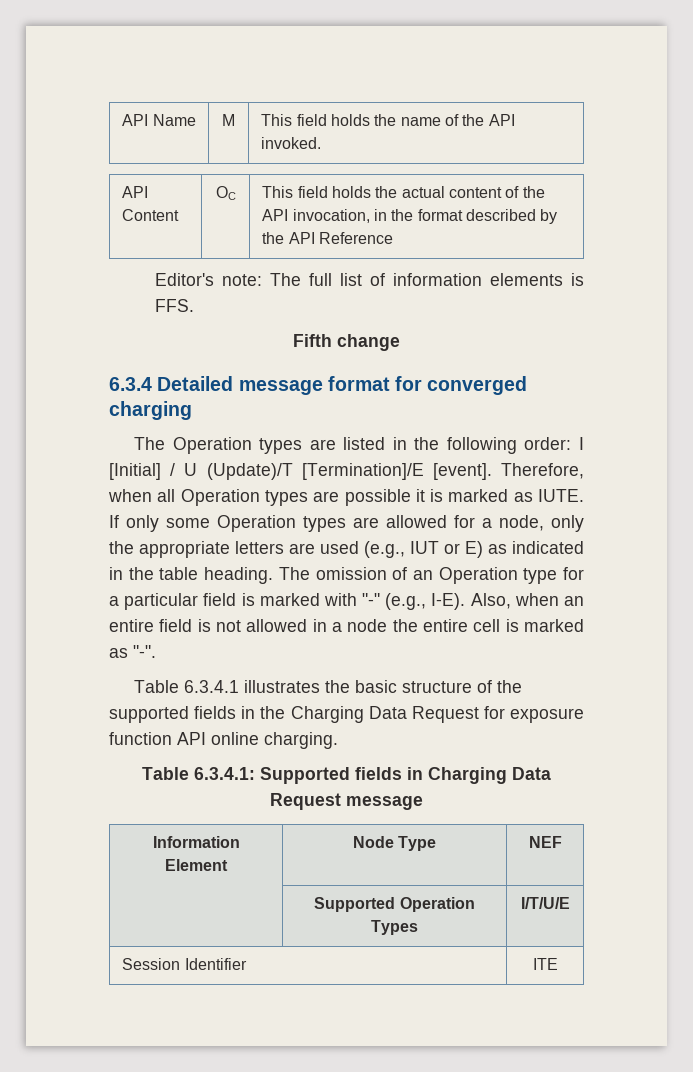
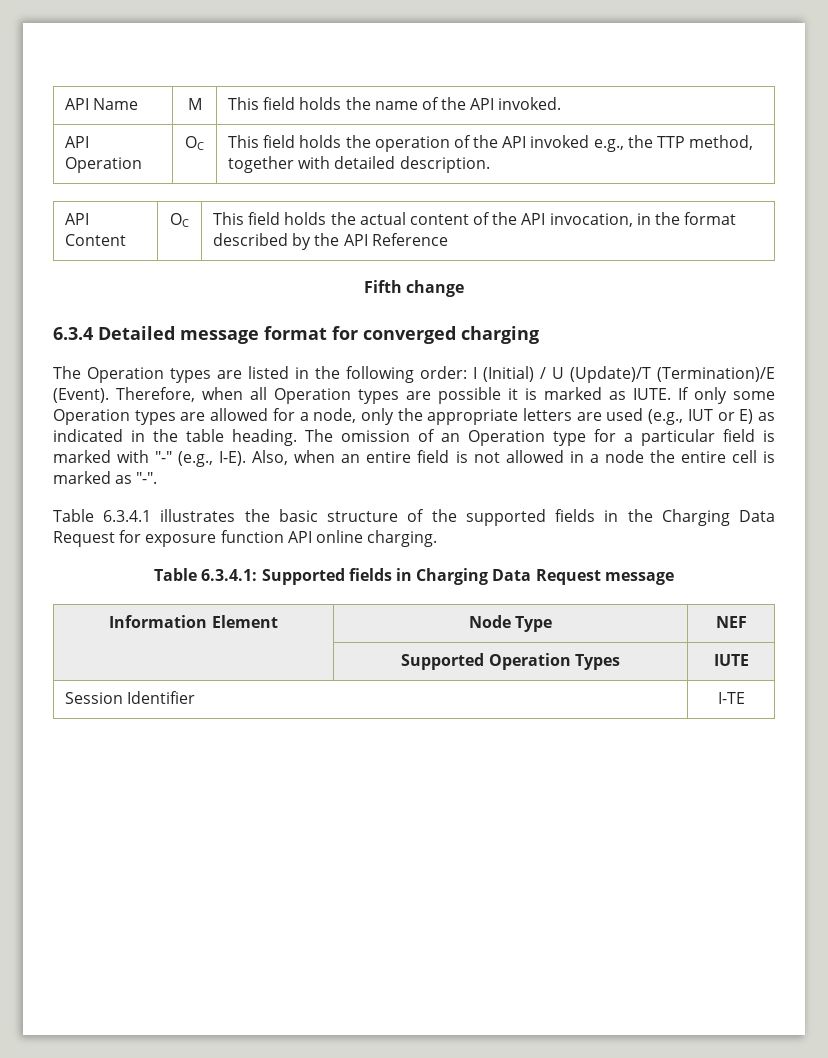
+ API Operation | OC | This field holds the operation of the API invoked e.g., the TTP method, together with detailed description.
- Editor's note: The full list of information elements is FFS.
- The Operation types are listed in the following order: I [Initial] / U (Update)/T [Termination]/E [event].
+ The Operation types are listed in the following order: I (Initial) / U (Update)/T (Termination)/E (Event).
- | Supported Operation Types | I/T/U/E
+ | Supported Operation Types | IUTE
- Session Identifier | ITE
+ Session Identifier | I-TE

